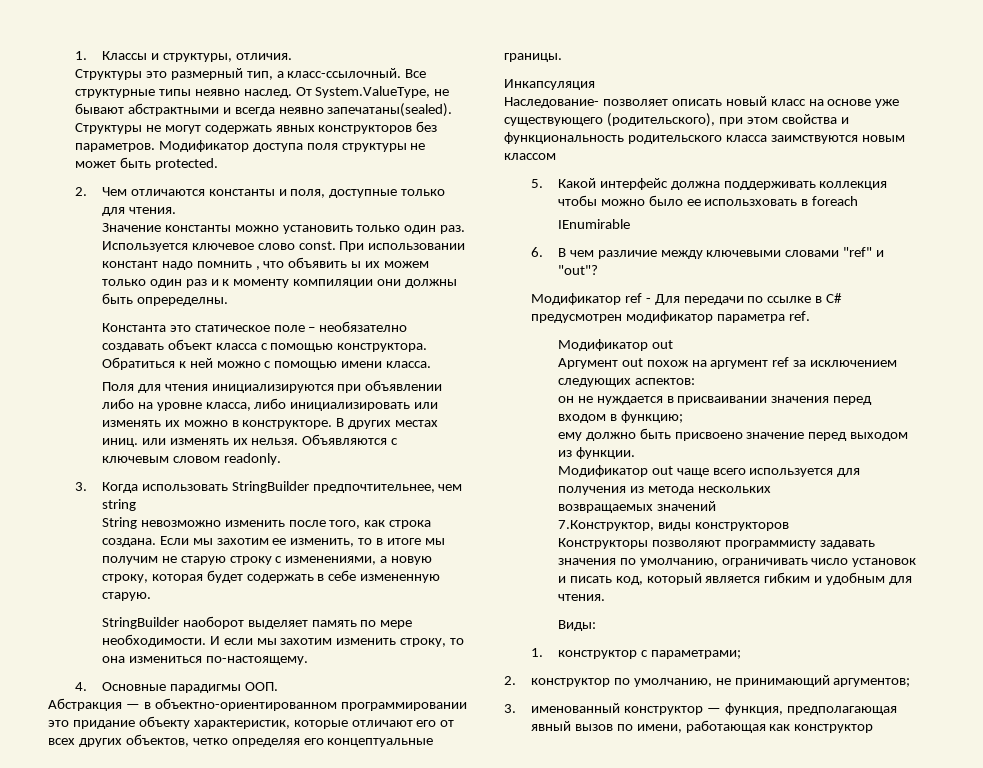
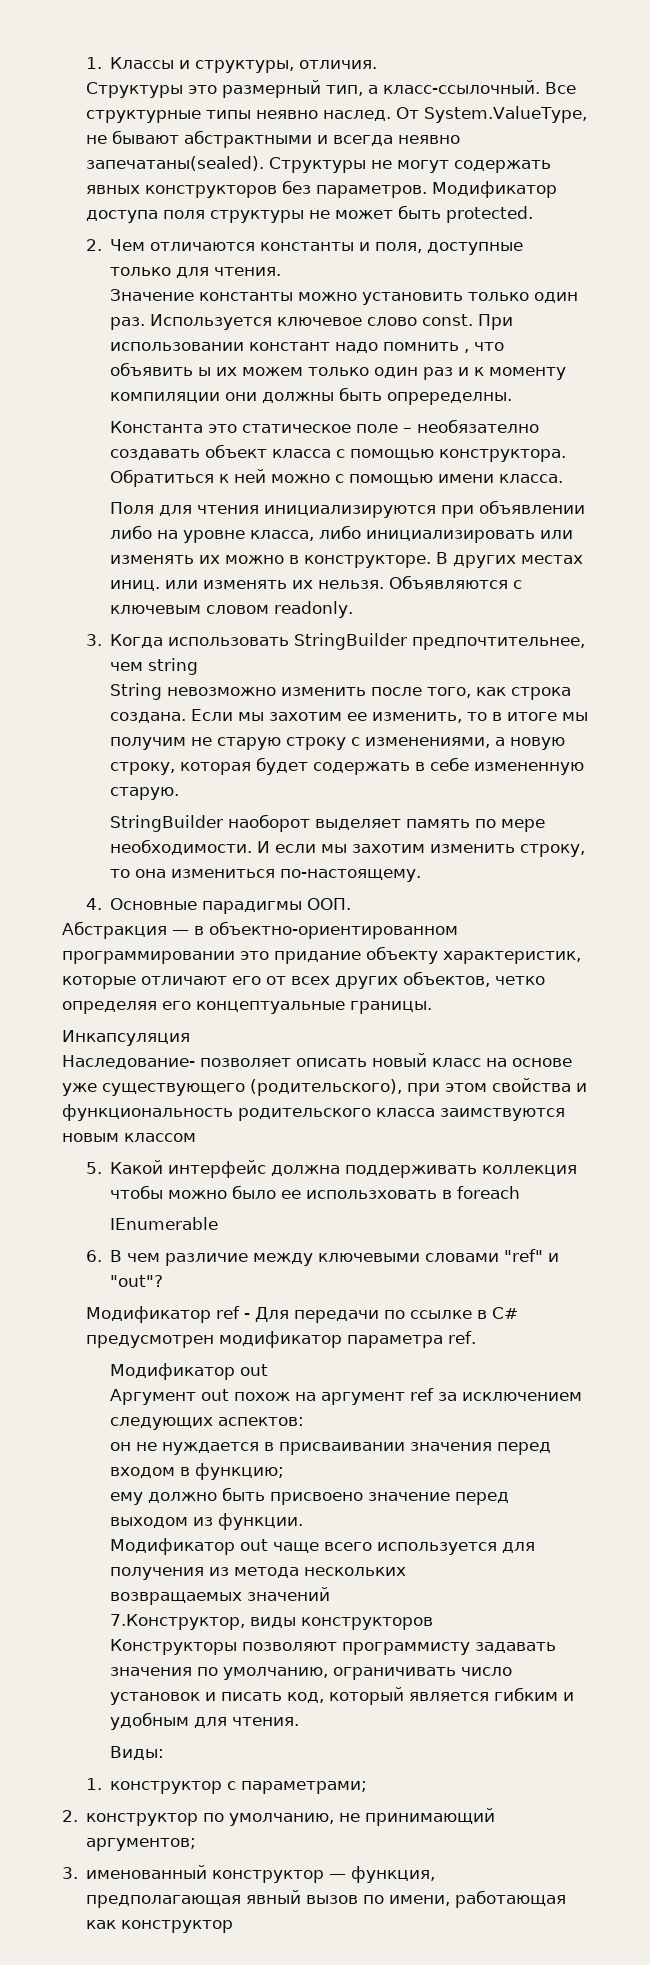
- IEnumirable
+ IEnumerable

